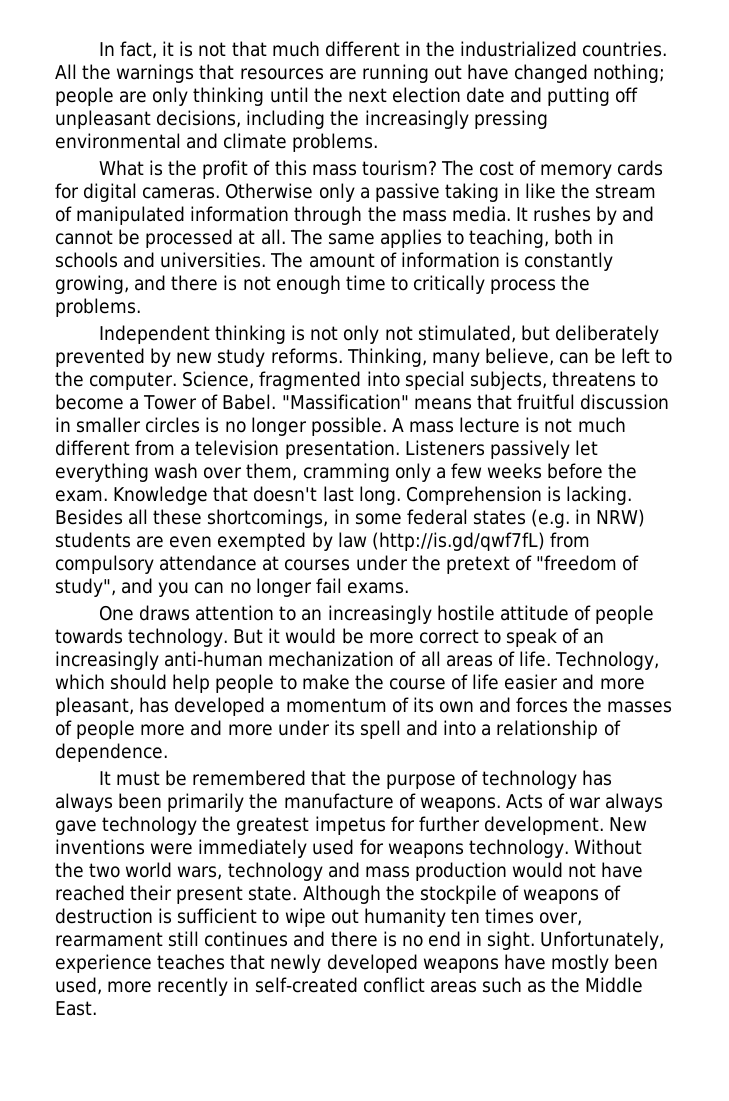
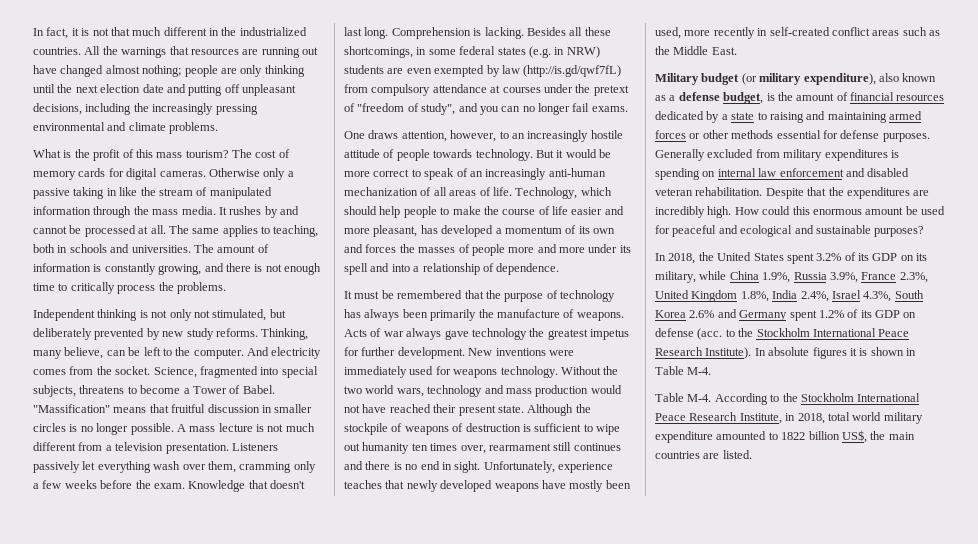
- All the warnings that resources are running out have changed nothing; people are only thinking until the next election date and putting off unpleasant decisions, including the increasingly pressing environmental and climate problems.
+ All the warnings that resources are running out have changed almost nothing; people are only thinking until the next election date and putting off unpleasant decisions, including the increasingly pressing environmental and climate problems.
+ And electricity comes from the socket.
- One draws attention to an increasingly hostile attitude of people towards technology.
+ One draws attention, however, to an increasingly hostile attitude of people towards technology.
+ Military budget (or military expenditure), also known as a defense budget, is the amount of financial resources dedicated by a state to raising and maintaining armed forces or other methods essential for defense purposes. Generally excluded from military expenditures is spending on internal law enforcement and disabled veteran rehabilitation. Despite that the expenditures are incredibly high. How could this enormous amount be used for peaceful and ecological and sustainable purposes?
+ In 2018, the United States spent 3.2% of its GDP on its military, while China 1.9%, Russia 3.9%, France 2.3%, United Kingdom 1.8%, India 2.4%, Israel 4.3%, South Korea 2.6% and Germany spent 1.2% of its GDP on defense (acc. to the Stockholm International Peace Research Institute). In absolute figures it is shown in Table M-4.
+ Table M-4. According to the Stockholm International Peace Research Institute, in 2018, total world military expenditure amounted to 1822 billion US$, the main countries are listed.

